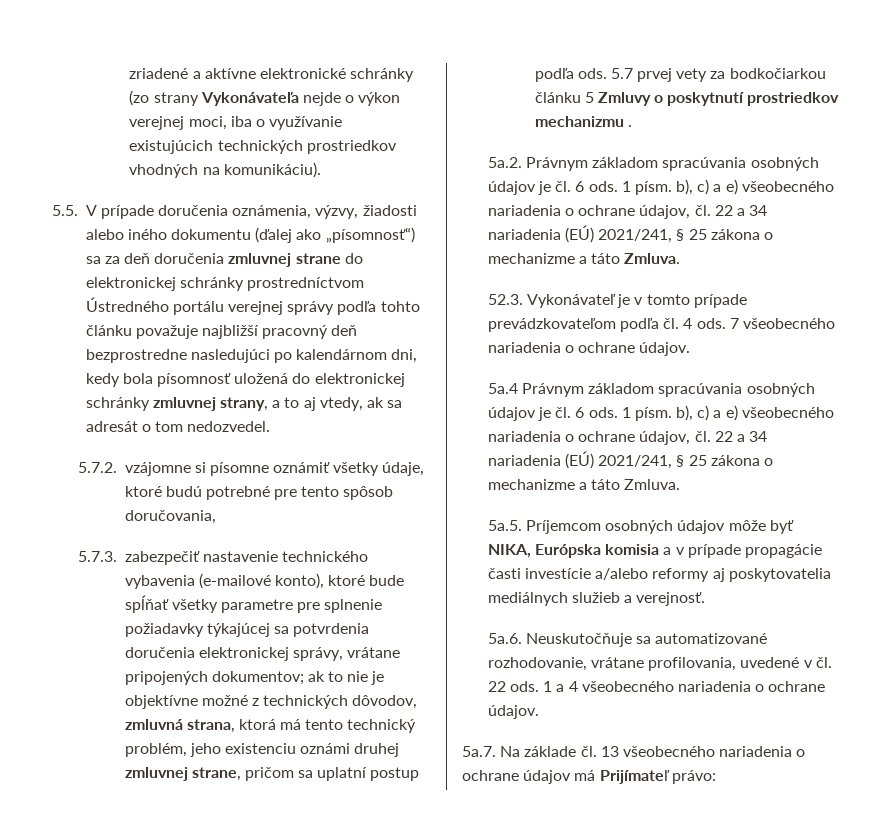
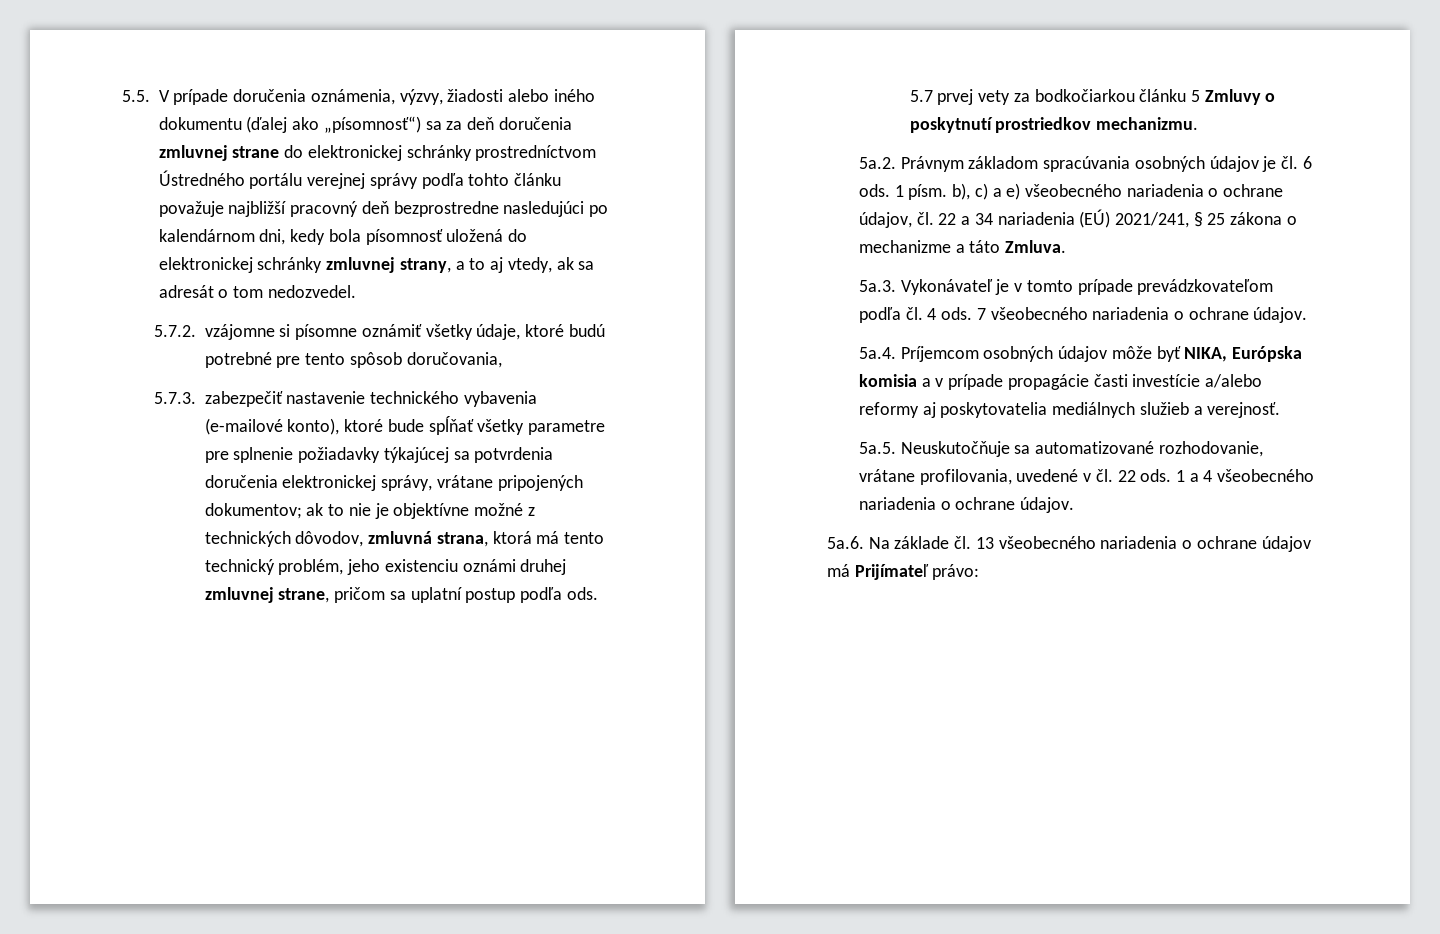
- zriadené a aktívne elektronické schránky (zo strany Vykonávateľa nejde o výkon verejnej moci, iba o využívanie existujúcich technických prostriedkov vhodných na komunikáciu).
- 5.7 prvej vety za bodkočiarkou článku 5 Zmluvy o poskytnutí prostriedkov mechanizmu .
+ 5.7 prvej vety za bodkočiarkou článku 5 Zmluvy o poskytnutí prostriedkov mechanizmu.
- 52.3. Vykonávateľ je v tomto prípade prevádzkovateľom podľa čl. 4 ods.
+ 5a.3. Vykonávateľ je v tomto prípade prevádzkovateľom podľa čl. 4 ods.
- 5a.4 Právnym základom spracúvania osobných údajov je čl. 6 ods. 1 písm. b), c) a e) všeobecného nariadenia o ochrane údajov, čl. 22 a 34 nariadenia (EÚ) 2021/241, § 25 zákona o mechanizme a táto Zmluva.
- 5a.5. Príjemcom osobných údajov môže byť NIKA, Európska komisia a v prípade propagácie časti investície a/alebo reformy aj poskytovatelia mediálnych služieb a verejnosť.
+ 5a.4. Príjemcom osobných údajov môže byť NIKA, Európska komisia a v prípade propagácie časti investície a/alebo reformy aj poskytovatelia mediálnych služieb a verejnosť.
- 5a.6. Neuskutočňuje sa automatizované rozhodovanie, vrátane profilovania, uvedené v čl. 22 ods.
+ 5a.5. Neuskutočňuje sa automatizované rozhodovanie, vrátane profilovania, uvedené v čl. 22 ods.
- 5a.7. Na základe čl. 13 všeobecného nariadenia o ochrane údajov má Prijímateľ právo:
+ 5a.6. Na základe čl. 13 všeobecného nariadenia o ochrane údajov má Prijímateľ právo:

